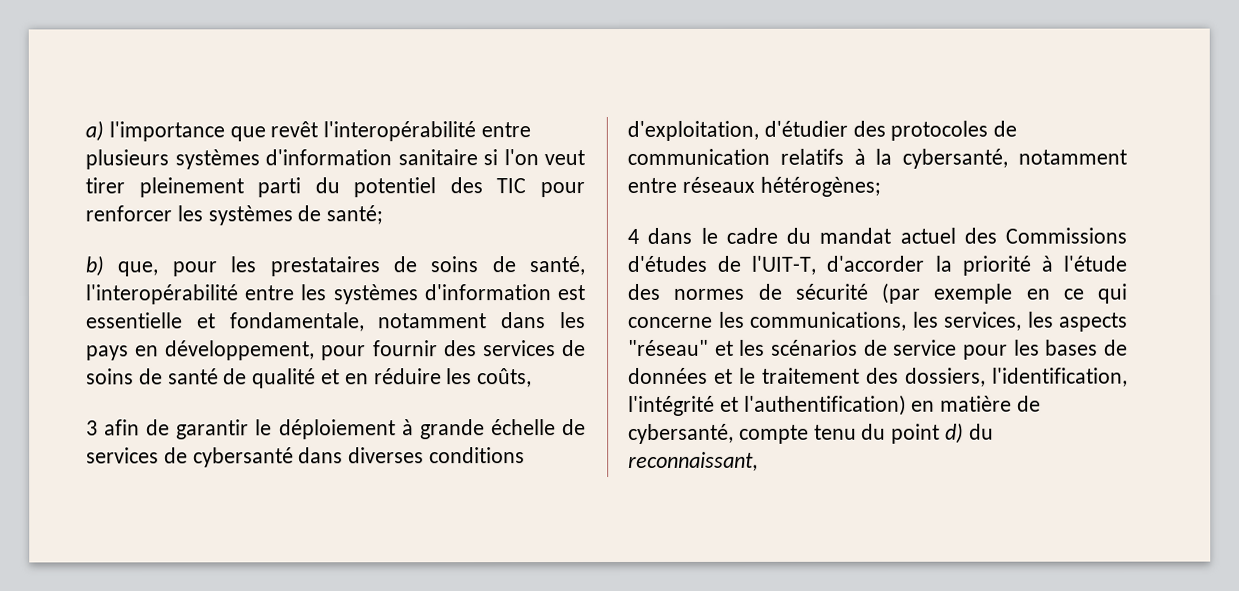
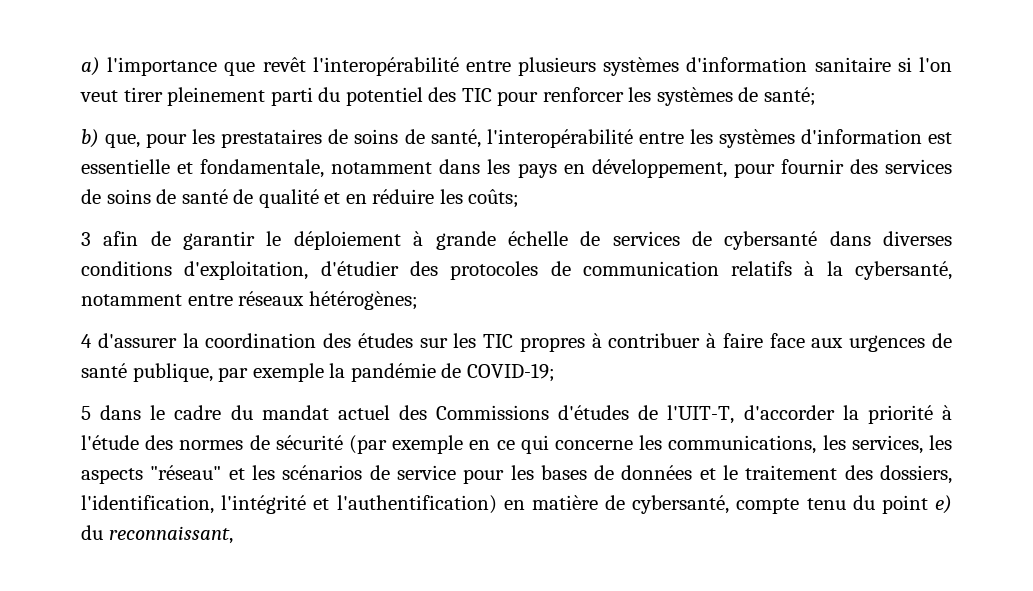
- b) que, pour les prestataires de soins de santé, l'interopérabilité entre les systèmes d'information est essentielle et fondamentale, notamment dans les pays en développement, pour fournir des services de soins de santé de qualité et en réduire les coûts,
+ b) que, pour les prestataires de soins de santé, l'interopérabilité entre les systèmes d'information est essentielle et fondamentale, notamment dans les pays en développement, pour fournir des services de soins de santé de qualité et en réduire les coûts;
- 4 dans le cadre du mandat actuel des Commissions d'études de l'UIT-T, d'accorder la priorité à l'étude des normes de sécurité (par exemple en ce qui concerne les communications, les services, les aspects "réseau" et les scénarios de service pour les bases de données et le traitement des dossiers, l'identification, l'intégrité et l'authentification) en matière de cybersanté, compte tenu du point d) du reconnaissant,
+ 4 d'assurer la coordination des études sur les TIC propres à contribuer à faire face aux urgences de santé publique, par exemple la pandémie de COVID-19;
+ 5 dans le cadre du mandat actuel des Commissions d'études de l'UIT-T, d'accorder la priorité à l'étude des normes de sécurité (par exemple en ce qui concerne les communications, les services, les aspects "réseau" et les scénarios de service pour les bases de données et le traitement des dossiers, l'identification, l'intégrité et l'authentification) en matière de cybersanté, compte tenu du point e) du reconnaissant,

